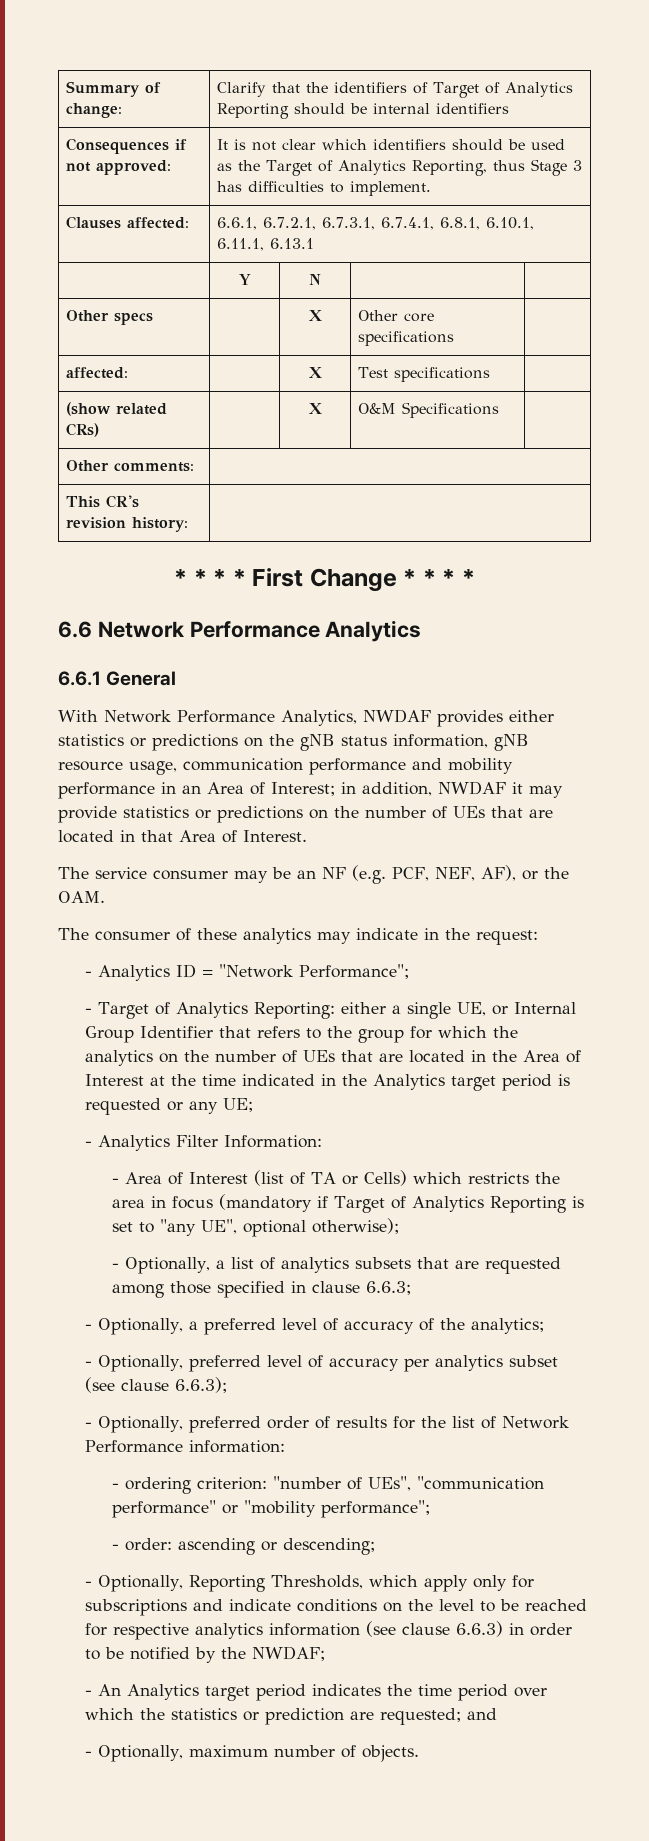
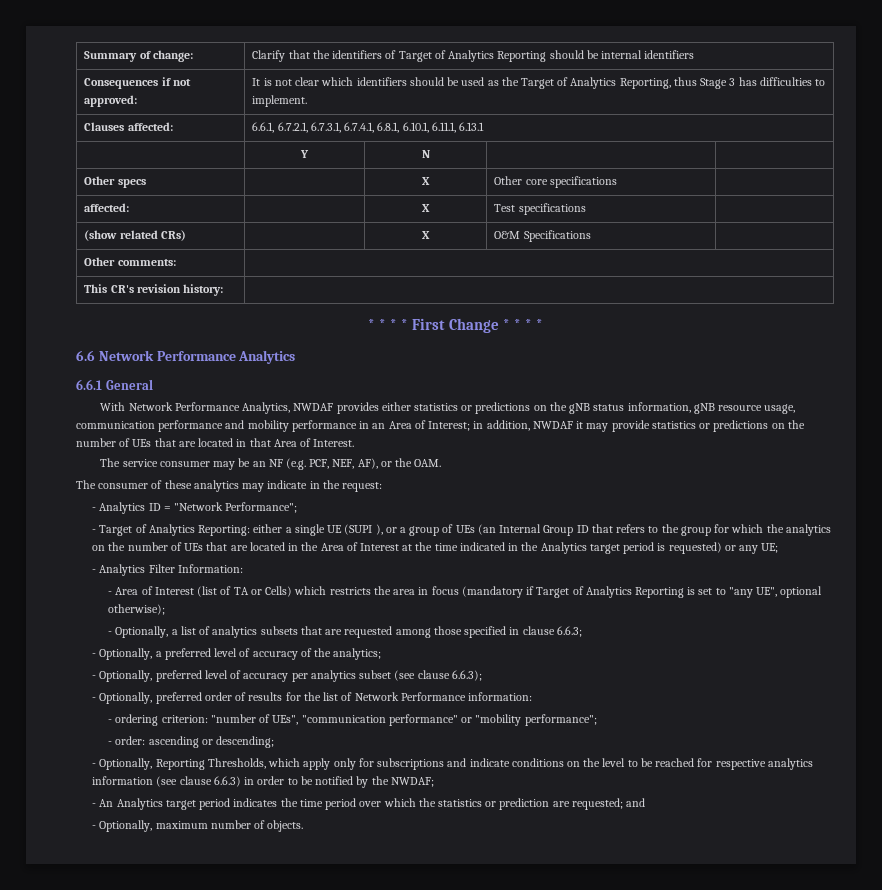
- - Target of Analytics Reporting: either a single UE, or Internal Group Identifier that refers to the group for which the analytics on the number of UEs that are located in the Area of Interest at the time indicated in the Analytics target period is requested or any UE;
+ - Target of Analytics Reporting: either a single UE (SUPI ), or a group of UEs (an Internal Group ID that refers to the group for which the analytics on the number of UEs that are located in the Area of Interest at the time indicated in the Analytics target period is requested) or any UE;

